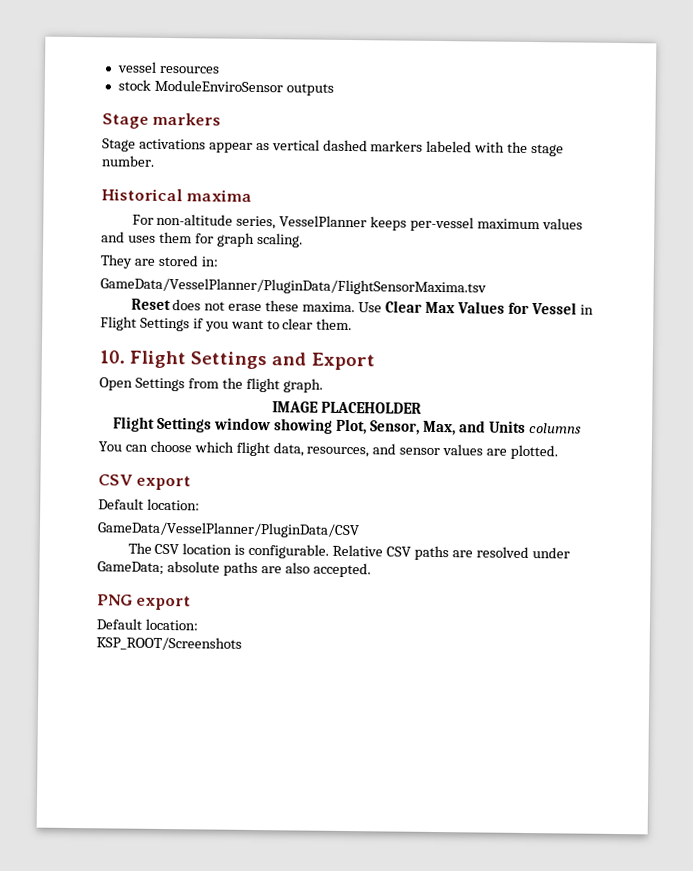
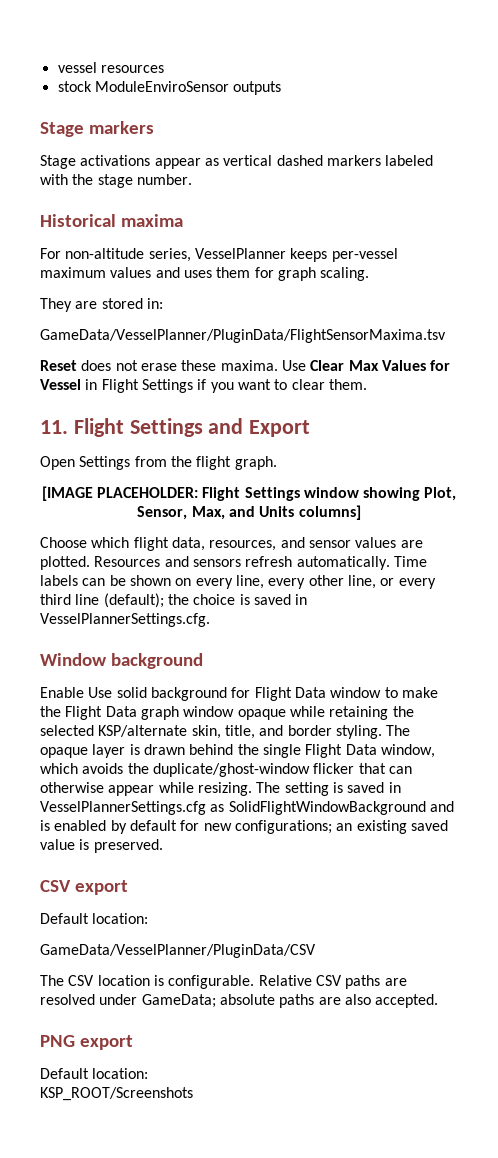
- 10. Flight Settings and Export
+ 11. Flight Settings and Export
- IMAGE PLACEHOLDER
- Flight Settings window showing Plot, Sensor, Max, and Units columns
- You can choose which flight data, resources, and sensor values are plotted.
+ [IMAGE PLACEHOLDER: Flight Settings window showing Plot, Sensor, Max, and Units columns]
+ Choose which flight data, resources, and sensor values are plotted. Resources and sensors refresh automatically. Time labels can be shown on every line, every other line, or every third line (default); the choice is saved in VesselPlannerSettings.cfg.
+ Window background
+ Enable Use solid background for Flight Data window to make the Flight Data graph window opaque while retaining the selected KSP/alternate skin, title, and border styling. The opaque layer is drawn behind the single Flight Data window, which avoids the duplicate/ghost-window flicker that can otherwise appear while resizing. The setting is saved in VesselPlannerSettings.cfg as SolidFlightWindowBackground and is enabled by default for new configurations; an existing saved value is preserved.

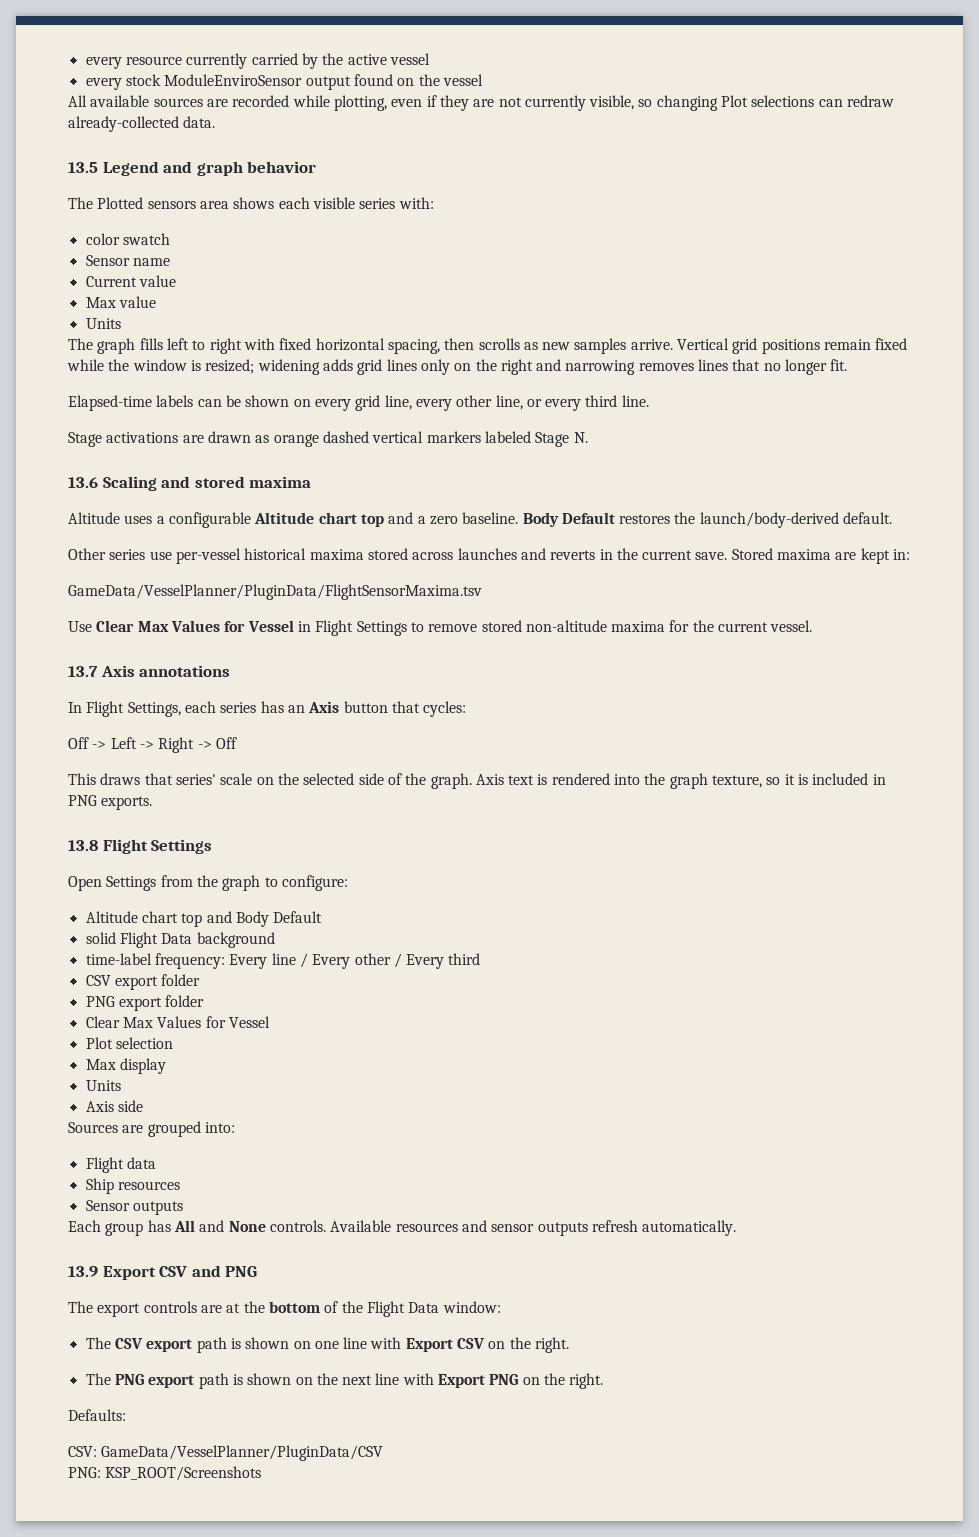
- vessel resources
- stock ModuleEnviroSensor outputs
- Stage markers
- Stage activations appear as vertical dashed markers labeled with the stage number.
- Historical maxima
- For non-altitude series, VesselPlanner keeps per-vessel maximum values and uses them for graph scaling.
- They are stored in:
+ every resource currently carried by the active vessel
+ every stock ModuleEnviroSensor output found on the vessel
+ All available sources are recorded while plotting, even if they are not currently visible, so changing Plot selections can redraw already-collected data.
+ 13.5 Legend and graph behavior
+ The Plotted sensors area shows each visible series with:
+ color swatch
+ Sensor name
+ Current value
+ Max value
+ Units
+ The graph fills left to right with fixed horizontal spacing, then scrolls as new samples arrive. Vertical grid positions remain fixed while the window is resized; widening adds grid lines only on the right and narrowing removes lines that no longer fit.
+ Elapsed-time labels can be shown on every grid line, every other line, or every third line.
+ Stage activations are drawn as orange dashed vertical markers labeled Stage N.
+ 13.6 Scaling and stored maxima
+ Altitude uses a configurable Altitude chart top and a zero baseline. Body Default restores the launch/body-derived default.
+ Other series use per-vessel historical maxima stored across launches and reverts in the current save. Stored maxima are kept in:
  GameData/VesselPlanner/PluginData/FlightSensorMaxima.tsv
- Reset does not erase these maxima. Use Clear Max Values for Vessel in Flight Settings if you want to clear them.
- 11. Flight Settings and Export
+ Use Clear Max Values for Vessel in Flight Settings to remove stored non-altitude maxima for the current vessel.
+ 13.7 Axis annotations
+ In Flight Settings, each series has an Axis button that cycles:
+ Off -> Left -> Right -> Off
+ This draws that series' scale on the selected side of the graph. Axis text is rendered into the graph texture, so it is included in PNG exports.
+ 13.8 Flight Settings
- Open Settings from the flight graph.
- [IMAGE PLACEHOLDER: Flight Settings window showing Plot, Sensor, Max, and Units columns]
- Choose which flight data, resources, and sensor values are plotted. Resources and sensors refresh automatically. Time labels can be shown on every line, every other line, or every third line (default); the choice is saved in VesselPlannerSettings.cfg.
- Window background
- Enable Use solid background for Flight Data window to make the Flight Data graph window opaque while retaining the selected KSP/alternate skin, title, and border styling. The opaque layer is drawn behind the single Flight Data window, which avoids the duplicate/ghost-window flicker that can otherwise appear while resizing. The setting is saved in VesselPlannerSettings.cfg as SolidFlightWindowBackground and is enabled by default for new configurations; an existing saved value is preserved.
- CSV export
- Default location:
- GameData/VesselPlanner/PluginData/CSV
- The CSV location is configurable. Relative CSV paths are resolved under GameData; absolute paths are also accepted.
- PNG export
- Default location:
- KSP_ROOT/Screenshots
+ Open Settings from the graph to configure:
+ Altitude chart top and Body Default
+ solid Flight Data background
+ time-label frequency: Every line / Every other / Every third
+ CSV export folder
+ PNG export folder
+ Clear Max Values for Vessel
+ Plot selection
+ Max display
+ Units
+ Axis side
+ Sources are grouped into:
+ Flight data
+ Ship resources
+ Sensor outputs
+ Each group has All and None controls. Available resources and sensor outputs refresh automatically.
+ 13.9 Export CSV and PNG
+ The export controls are at the bottom of the Flight Data window:
+ The CSV export path is shown on one line with Export CSV on the right.
+ The PNG export path is shown on the next line with Export PNG on the right.
+ Defaults:
+ CSV: GameData/VesselPlanner/PluginData/CSV
+ PNG: KSP_ROOT/Screenshots

